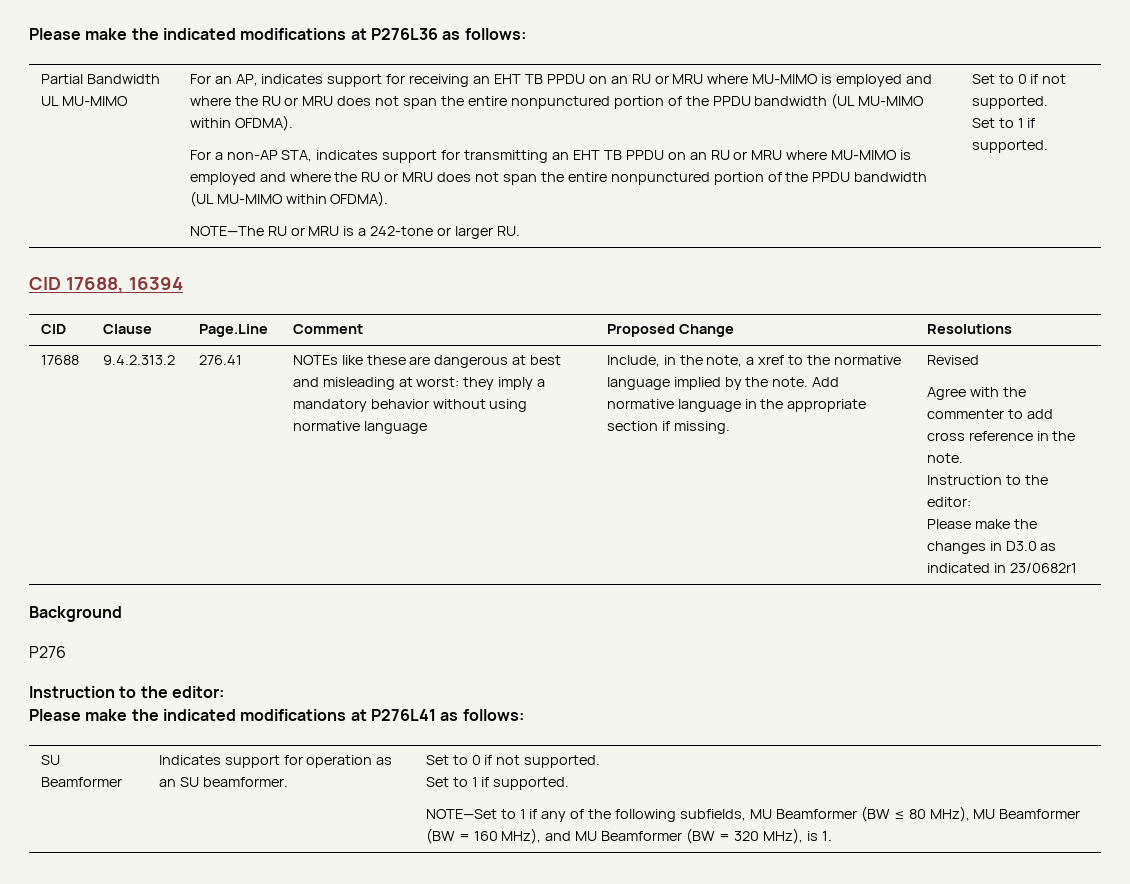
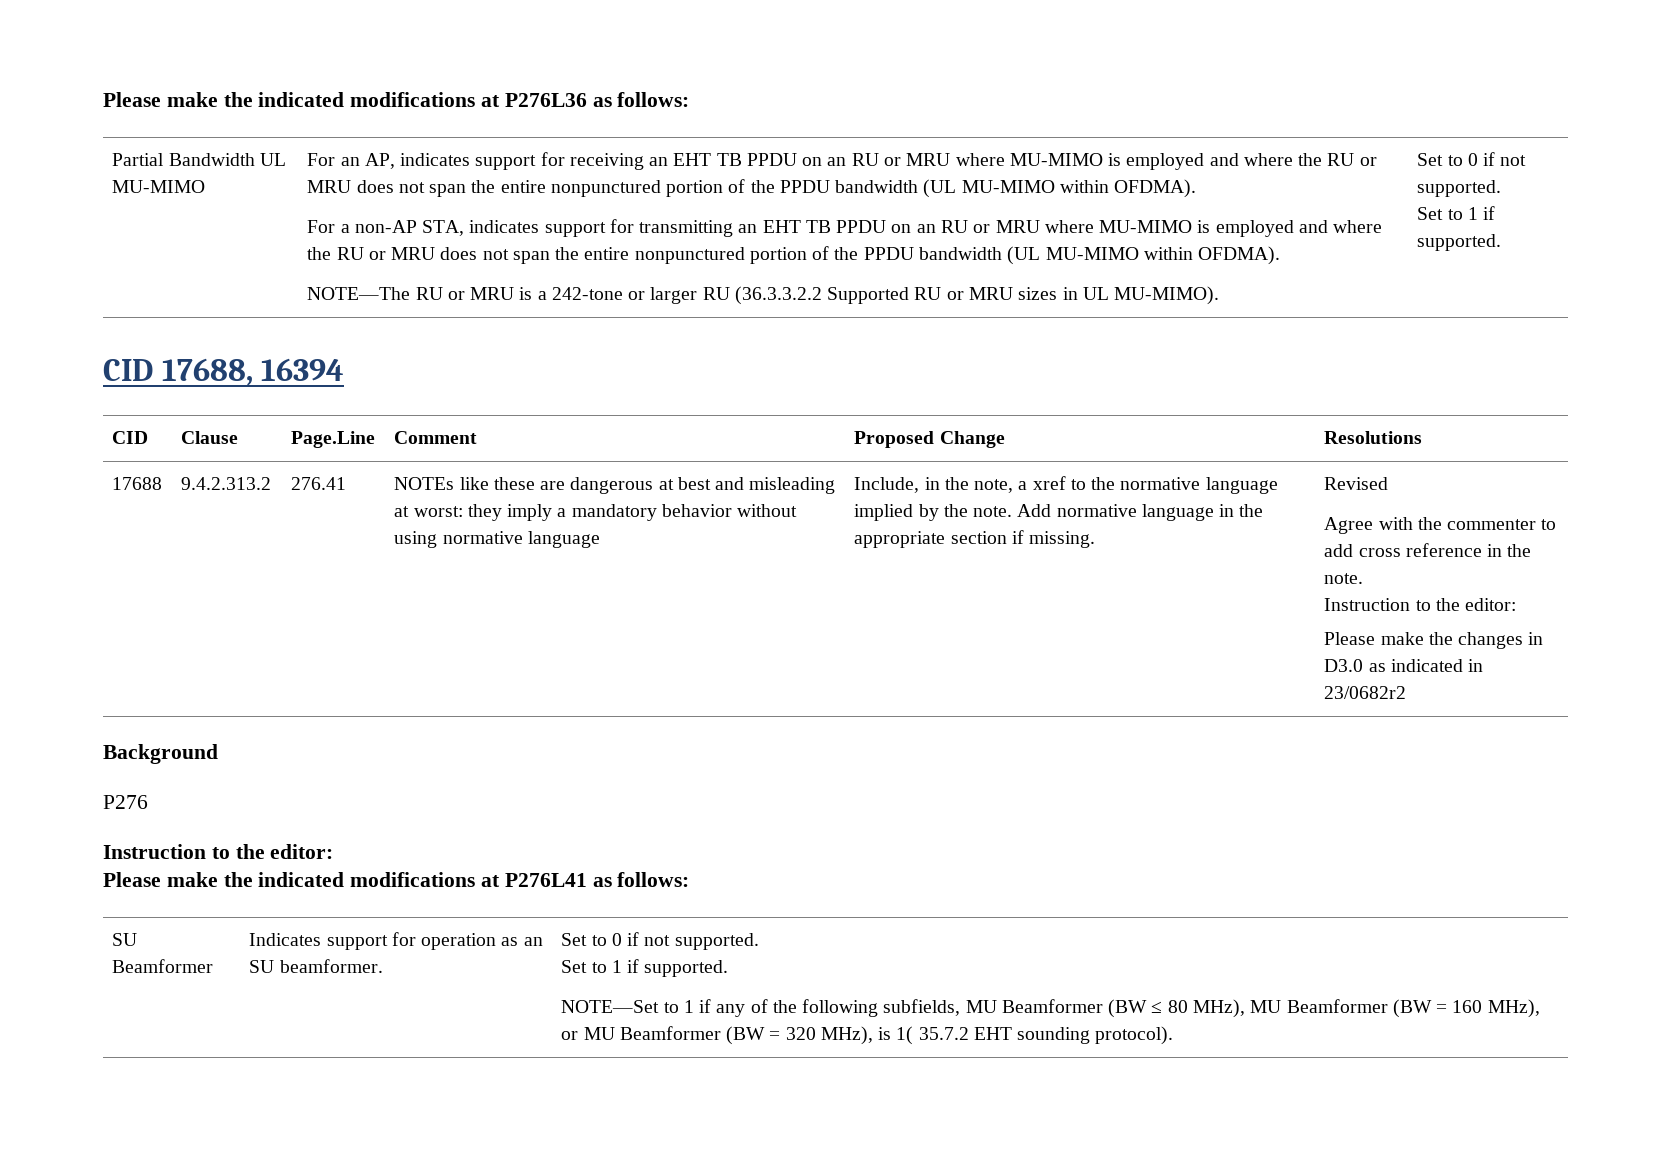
- NOTE—The RU or MRU is a 242-tone or larger RU.
+ NOTE—The RU or MRU is a 242-tone or larger RU (36.3.3.2.2 Supported RU or MRU sizes in UL MU-MIMO).
- Please make the changes in D3.0 as indicated in 23/0682r1
+ Please make the changes in D3.0 as indicated in 23/0682r2
- NOTE—Set to 1 if any of the following subfields, MU Beamformer (BW ≤ 80 MHz), MU Beamformer (BW = 160 MHz), and MU Beamformer (BW = 320 MHz), is 1.
+ NOTE—Set to 1 if any of the following subfields, MU Beamformer (BW ≤ 80 MHz), MU Beamformer (BW = 160 MHz), or MU Beamformer (BW = 320 MHz), is 1( 35.7.2 EHT sounding protocol).

